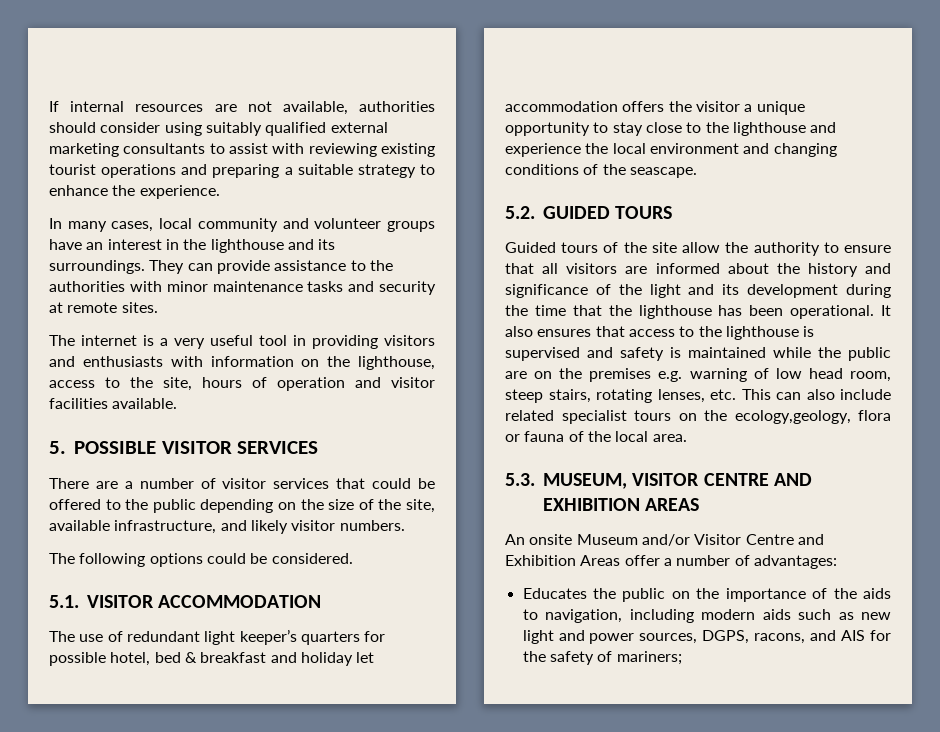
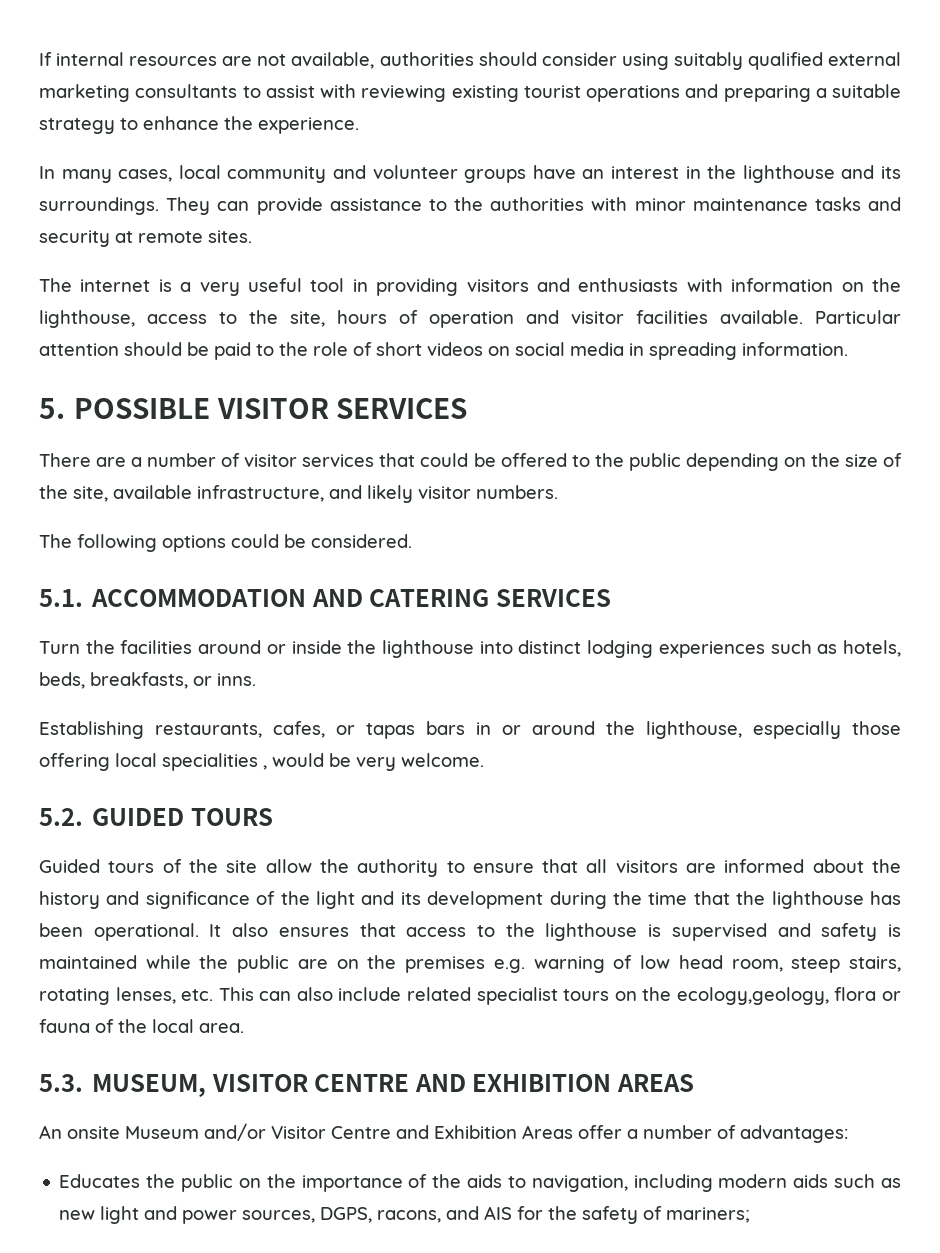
+ Particular attention should be paid to the role of short videos on social media in spreading information.
- 5.1. VISITOR ACCOMMODATION
- The use of redundant light keeper’s quarters for possible hotel, bed & breakfast and holiday let accommodation offers the visitor a unique opportunity to stay close to the lighthouse and experience the local environment and changing conditions of the seascape.
+ 5.1. ACCOMMODATION AND CATERING SERVICES
+ Turn the facilities around or inside the lighthouse into distinct lodging experiences such as hotels, beds, breakfasts, or inns.
+ Establishing restaurants, cafes, or tapas bars in or around the lighthouse, especially those offering local specialities , would be very welcome.

